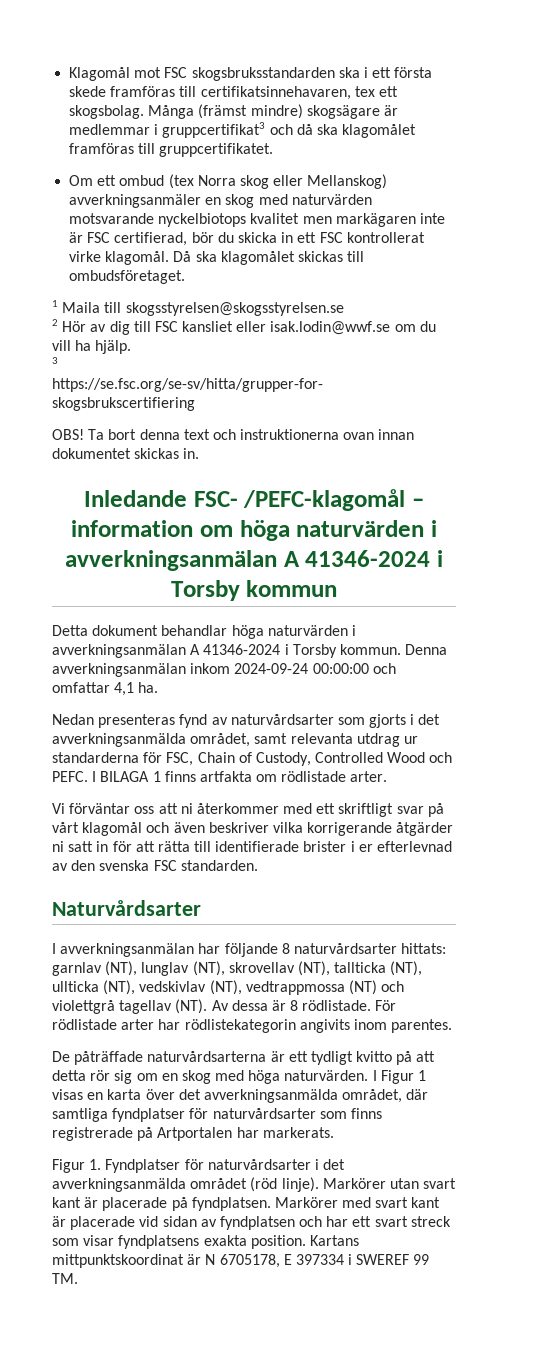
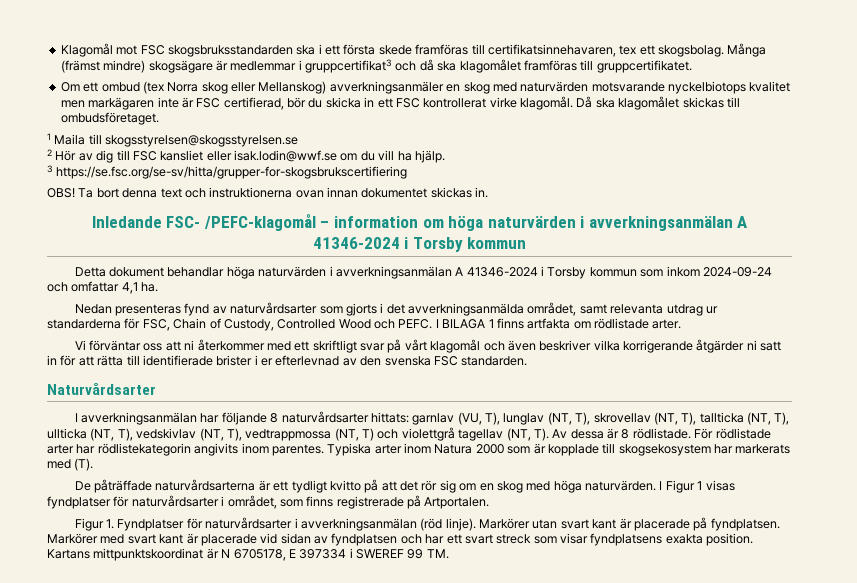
- Detta dokument behandlar höga naturvärden i avverkningsanmälan A 41346-2024 i Torsby kommun. Denna avverkningsanmälan inkom 2024-09-24 00:00:00 och omfattar 4,1 ha.
+ Detta dokument behandlar höga naturvärden i avverkningsanmälan A 41346-2024 i Torsby kommun som inkom 2024-09-24 och omfattar 4,1 ha.
- I avverkningsanmälan har följande 8 naturvårdsarter hittats: garnlav (NT), lunglav (NT), skrovellav (NT), tallticka (NT), ullticka (NT), vedskivlav (NT), vedtrappmossa (NT) och violettgrå tagellav (NT). Av dessa är 8 rödlistade.
+ I avverkningsanmälan har följande 8 naturvårdsarter hittats: garnlav (VU, T), lunglav (NT, T), skrovellav (NT, T), tallticka (NT, T), ullticka (NT, T), vedskivlav (NT, T), vedtrappmossa (NT, T) och violettgrå tagellav (NT, T). Av dessa är 8 rödlistade.
+ Typiska arter inom Natura 2000 som är kopplade till skogsekosystem har markerats med (T).
- De påträffade naturvårdsarterna är ett tydligt kvitto på att detta rör sig om en skog med höga naturvärden.
+ De påträffade naturvårdsarterna är ett tydligt kvitto på att det rör sig om en skog med höga naturvärden.
- I Figur 1 visas en karta över det avverkningsanmälda området, där samtliga fyndplatser för naturvårdsarter som finns registrerade på Artportalen har markerats.
+ I Figur 1 visas fyndplatser för naturvårdsarter i området, som finns registrerade på Artportalen.
- Figur 1. Fyndplatser för naturvårdsarter i det avverkningsanmälda området (röd linje).
+ Figur 1. Fyndplatser för naturvårdsarter i avverkningsanmälan (röd linje).

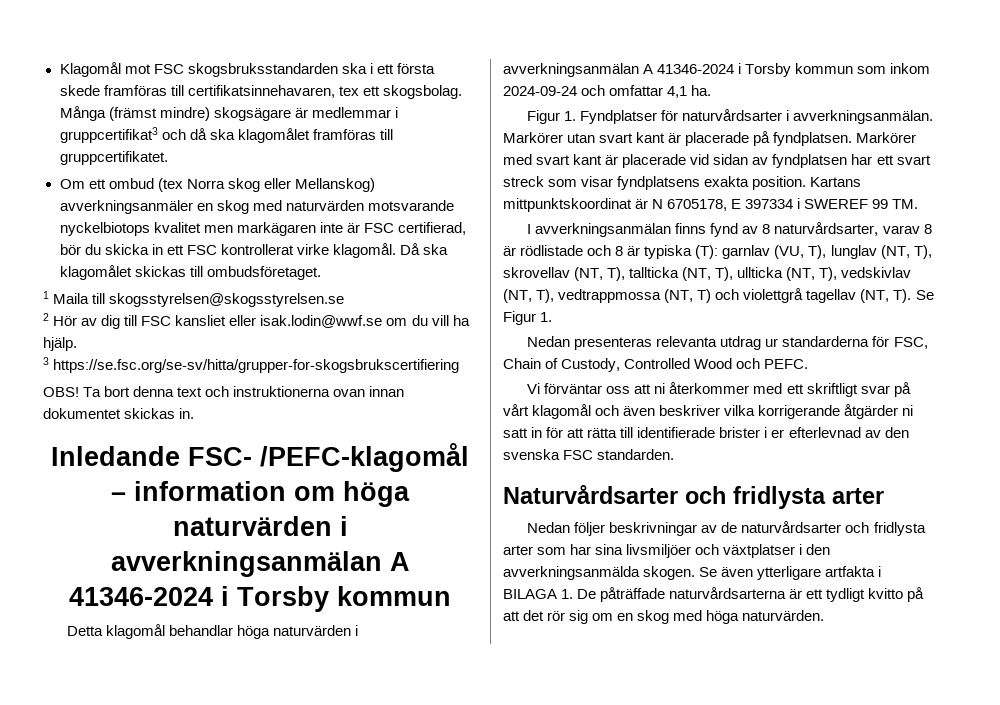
- Detta dokument behandlar höga naturvärden i avverkningsanmälan A 41346-2024 i Torsby kommun som inkom 2024-09-24 och omfattar 4,1 ha.
+ Detta klagomål behandlar höga naturvärden i avverkningsanmälan A 41346-2024 i Torsby kommun som inkom 2024-09-24 och omfattar 4,1 ha.
- Nedan presenteras fynd av naturvårdsarter som gjorts i det avverkningsanmälda området, samt relevanta utdrag ur standarderna för FSC, Chain of Custody, Controlled Wood och PEFC. I BILAGA 1 finns artfakta om rödlistade arter.
+ Figur 1. Fyndplatser för naturvårdsarter i avverkningsanmälan. Markörer utan svart kant är placerade på fyndplatsen. Markörer med svart kant är placerade vid sidan av fyndplatsen har ett svart streck som visar fyndplatsens exakta position. Kartans mittpunktskoordinat är N 6705178, E 397334 i SWEREF 99 TM.
+ I avverkningsanmälan finns fynd av 8 naturvårdsarter, varav 8 är rödlistade och 8 är typiska (T): garnlav (VU, T), lunglav (NT, T), skrovellav (NT, T), tallticka (NT, T), ullticka (NT, T), vedskivlav (NT, T), vedtrappmossa (NT, T) och violettgrå tagellav (NT, T). Se Figur 1.
+ Nedan presenteras relevanta utdrag ur standarderna för FSC, Chain of Custody, Controlled Wood och PEFC.
- Naturvårdsarter
- I avverkningsanmälan har följande 8 naturvårdsarter hittats: garnlav (VU, T), lunglav (NT, T), skrovellav (NT, T), tallticka (NT, T), ullticka (NT, T), vedskivlav (NT, T), vedtrappmossa (NT, T) och violettgrå tagellav (NT, T). Av dessa är 8 rödlistade. För rödlistade arter har rödlistekategorin angivits inom parentes. Typiska arter inom Natura 2000 som är kopplade till skogsekosystem har markerats med (T).
- De påträffade naturvårdsarterna är ett tydligt kvitto på att det rör sig om en skog med höga naturvärden. I Figur 1 visas fyndplatser för naturvårdsarter i området, som finns registrerade på Artportalen.
- Figur 1. Fyndplatser för naturvårdsarter i avverkningsanmälan (röd linje). Markörer utan svart kant är placerade på fyndplatsen. Markörer med svart kant är placerade vid sidan av fyndplatsen och har ett svart streck som visar fyndplatsens exakta position. Kartans mittpunktskoordinat är N 6705178, E 397334 i SWEREF 99 TM.
+ Naturvårdsarter och fridlysta arter
+ Nedan följer beskrivningar av de naturvårdsarter och fridlysta arter som har sina livsmiljöer och växtplatser i den avverkningsanmälda skogen. Se även ytterligare artfakta i BILAGA 1. De påträffade naturvårdsarterna är ett tydligt kvitto på att det rör sig om en skog med höga naturvärden.

